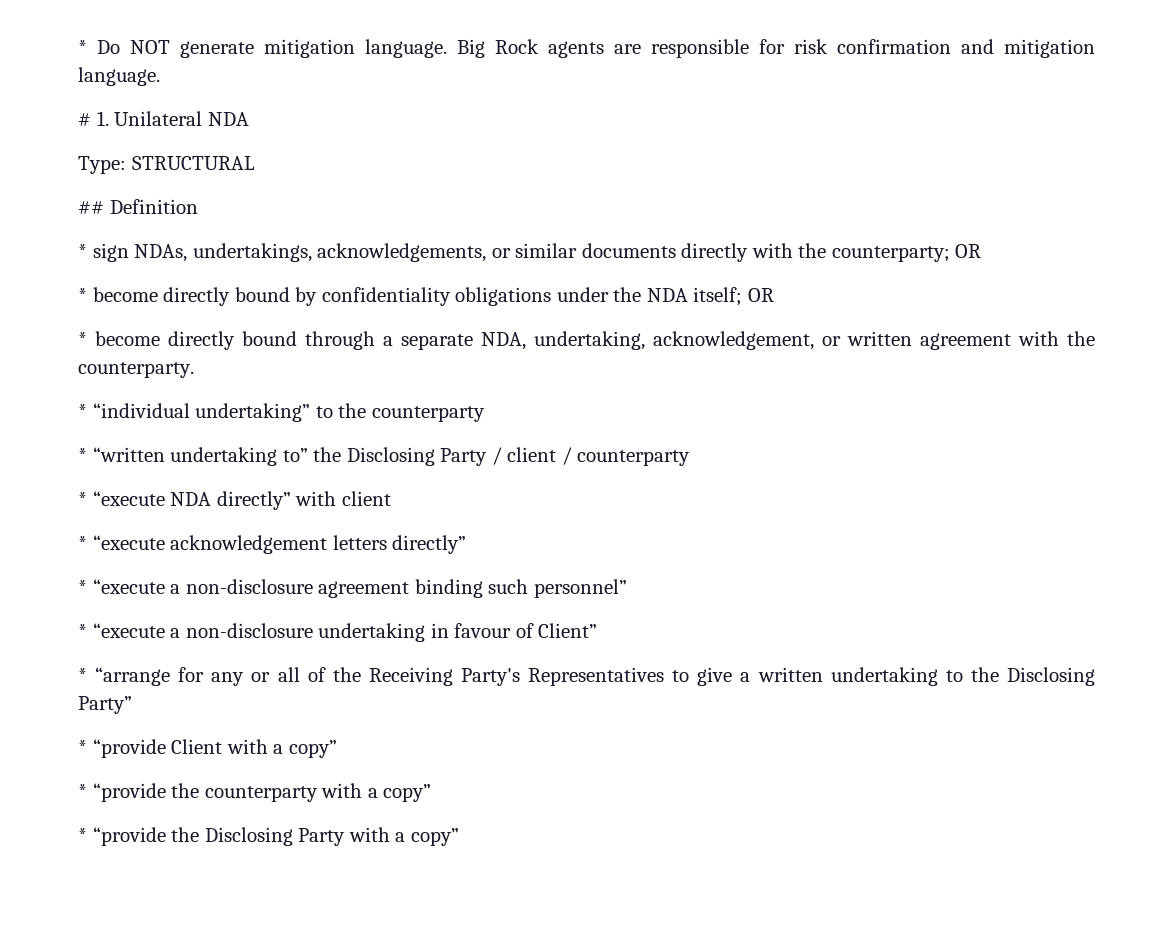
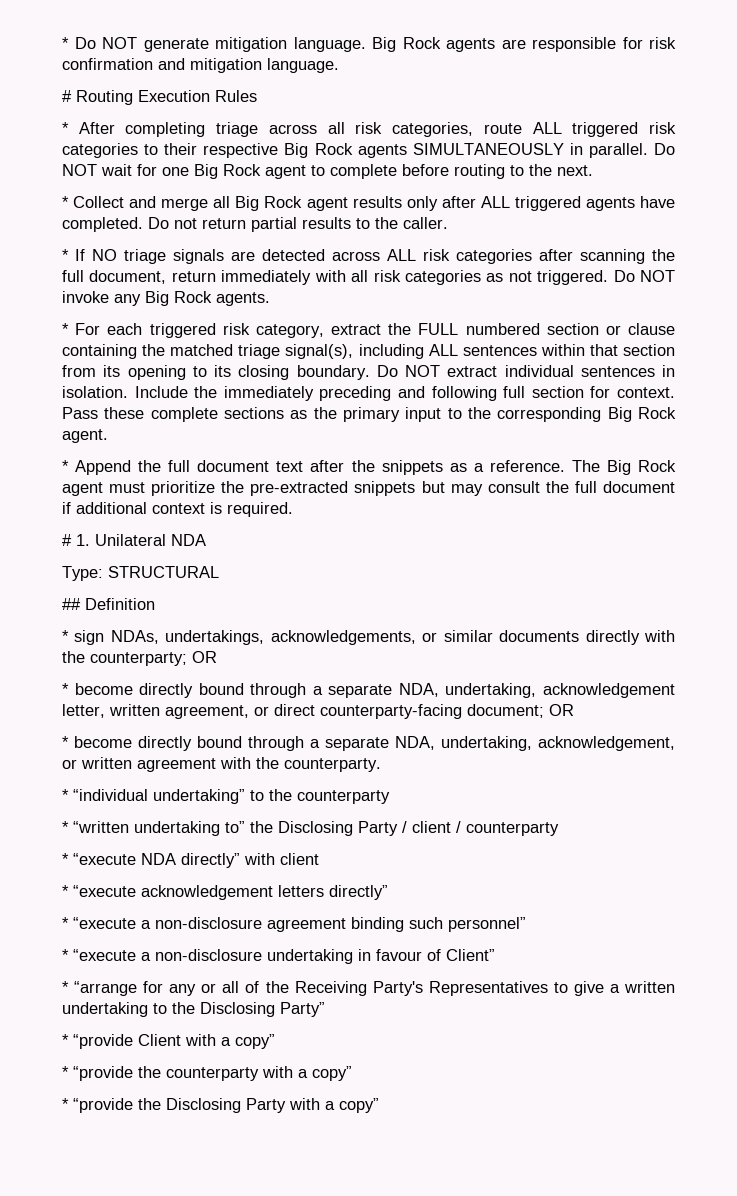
+ # Routing Execution Rules
+ * After completing triage across all risk categories, route ALL triggered risk categories to their respective Big Rock agents SIMULTANEOUSLY in parallel. Do NOT wait for one Big Rock agent to complete before routing to the next.
+ * Collect and merge all Big Rock agent results only after ALL triggered agents have completed. Do not return partial results to the caller.
+ * If NO triage signals are detected across ALL risk categories after scanning the full document, return immediately with all risk categories as not triggered. Do NOT invoke any Big Rock agents.
+ * For each triggered risk category, extract the FULL numbered section or clause containing the matched triage signal(s), including ALL sentences within that section from its opening to its closing boundary. Do NOT extract individual sentences in isolation. Include the immediately preceding and following full section for context. Pass these complete sections as the primary input to the corresponding Big Rock agent.
+ * Append the full document text after the snippets as a reference. The Big Rock agent must prioritize the pre-extracted snippets but may consult the full document if additional context is required.
- * become directly bound by confidentiality obligations under the NDA itself; OR
+ * become directly bound through a separate NDA, undertaking, acknowledgement letter, written agreement, or direct counterparty-facing document; OR

